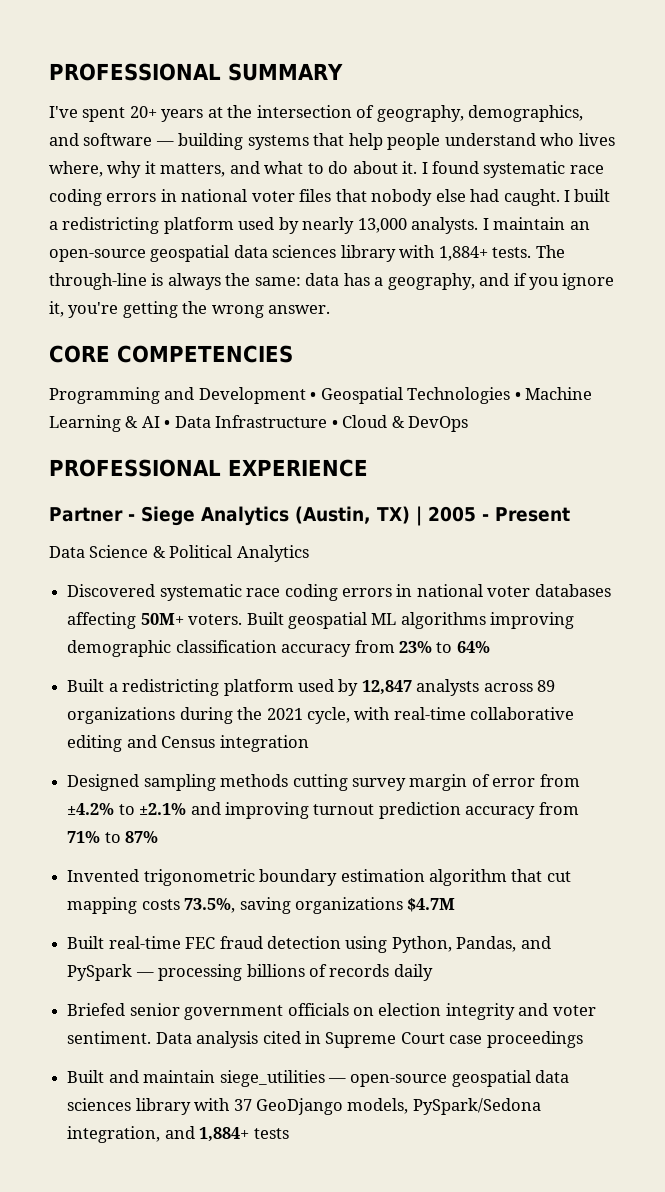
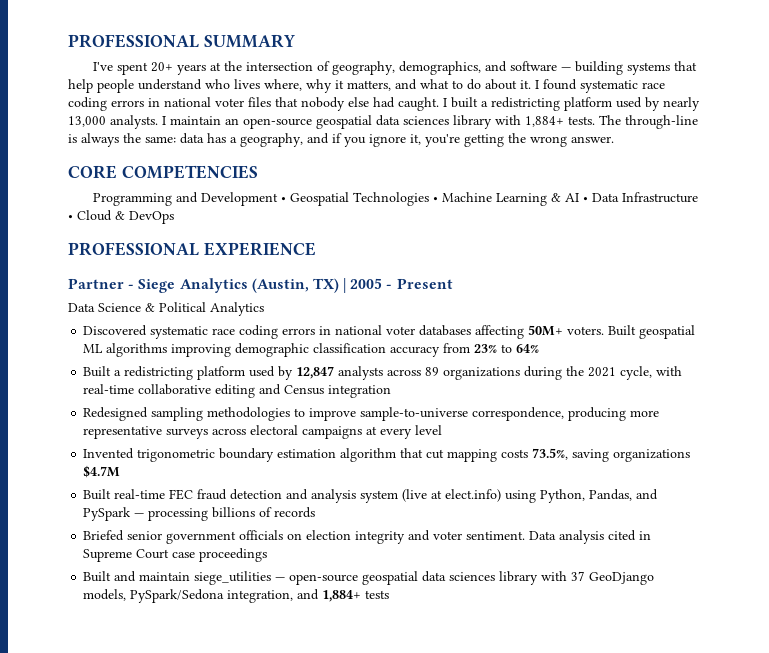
- Designed sampling methods cutting survey margin of error from ±4.2% to ±2.1% and improving turnout prediction accuracy from 71% to 87%
+ Redesigned sampling methodologies to improve sample-to-universe correspondence, producing more representative surveys across electoral campaigns at every level
- Built real-time FEC fraud detection using Python, Pandas, and PySpark — processing billions of records daily
+ Built real-time FEC fraud detection and analysis system (live at elect.info) using Python, Pandas, and PySpark — processing billions of records

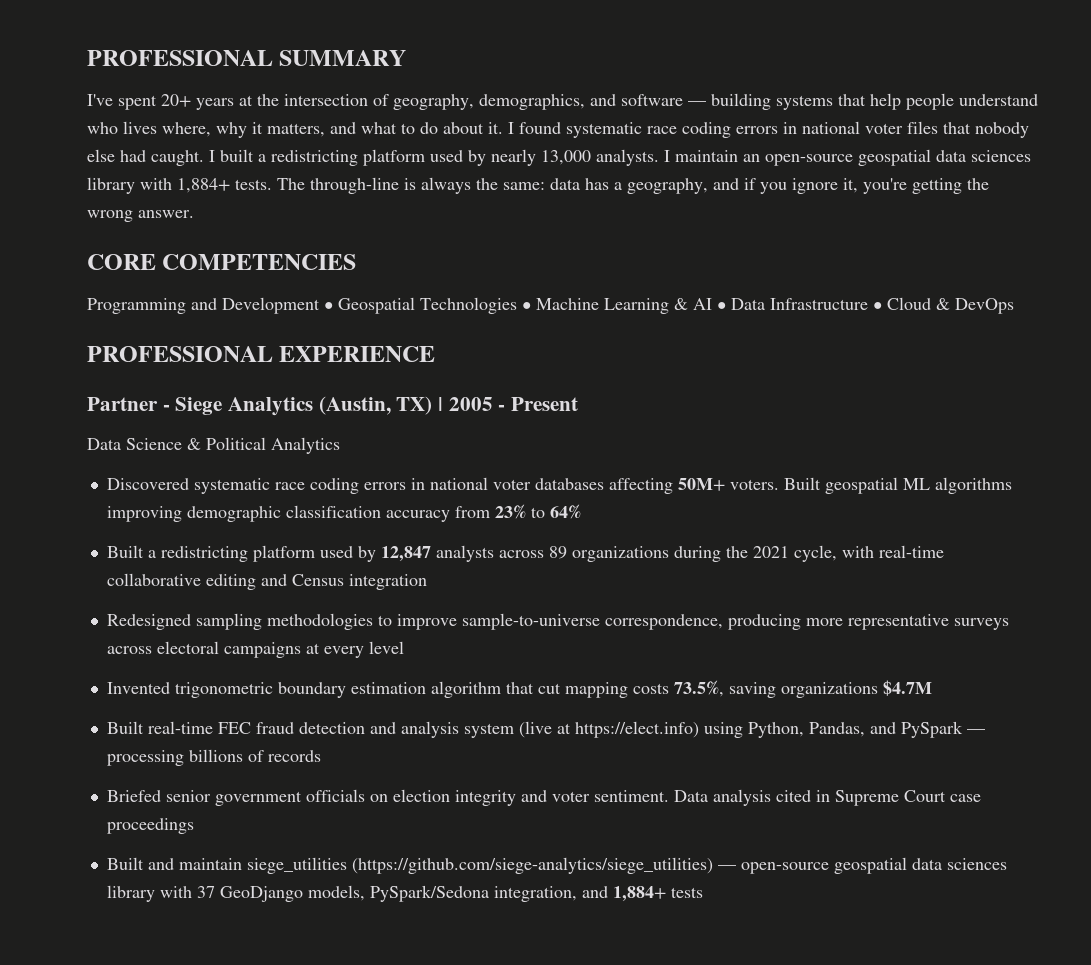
- Built real-time FEC fraud detection and analysis system (live at elect.info) using Python, Pandas, and PySpark — processing billions of records
+ Built real-time FEC fraud detection and analysis system (live at https://elect.info) using Python, Pandas, and PySpark — processing billions of records
- Built and maintain siege_utilities — open-source geospatial data sciences library with 37 GeoDjango models, PySpark/Sedona integration, and 1,884+ tests
+ Built and maintain siege_utilities (https://github.com/siege-analytics/siege_utilities) — open-source geospatial data sciences library with 37 GeoDjango models, PySpark/Sedona integration, and 1,884+ tests

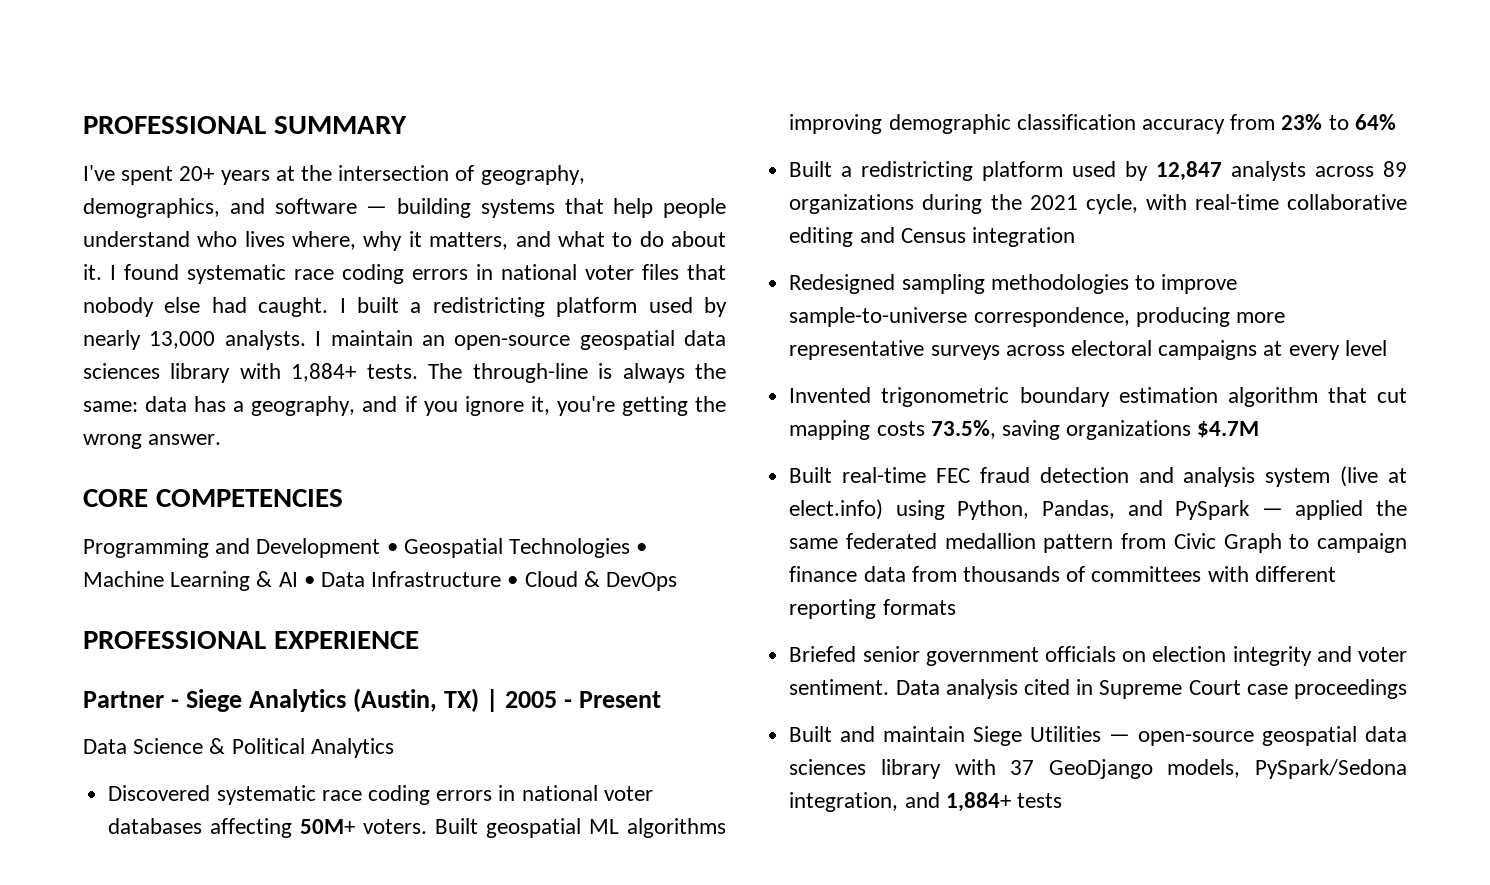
- Built real-time FEC fraud detection and analysis system (live at https://elect.info) using Python, Pandas, and PySpark — processing billions of records
+ Built real-time FEC fraud detection and analysis system (live at elect.info) using Python, Pandas, and PySpark — applied the same federated medallion pattern from Civic Graph to campaign finance data from thousands of committees with different reporting formats
- Built and maintain siege_utilities (https://github.com/siege-analytics/siege_utilities) — open-source geospatial data sciences library with 37 GeoDjango models, PySpark/Sedona integration, and 1,884+ tests
+ Built and maintain Siege Utilities — open-source geospatial data sciences library with 37 GeoDjango models, PySpark/Sedona integration, and 1,884+ tests

